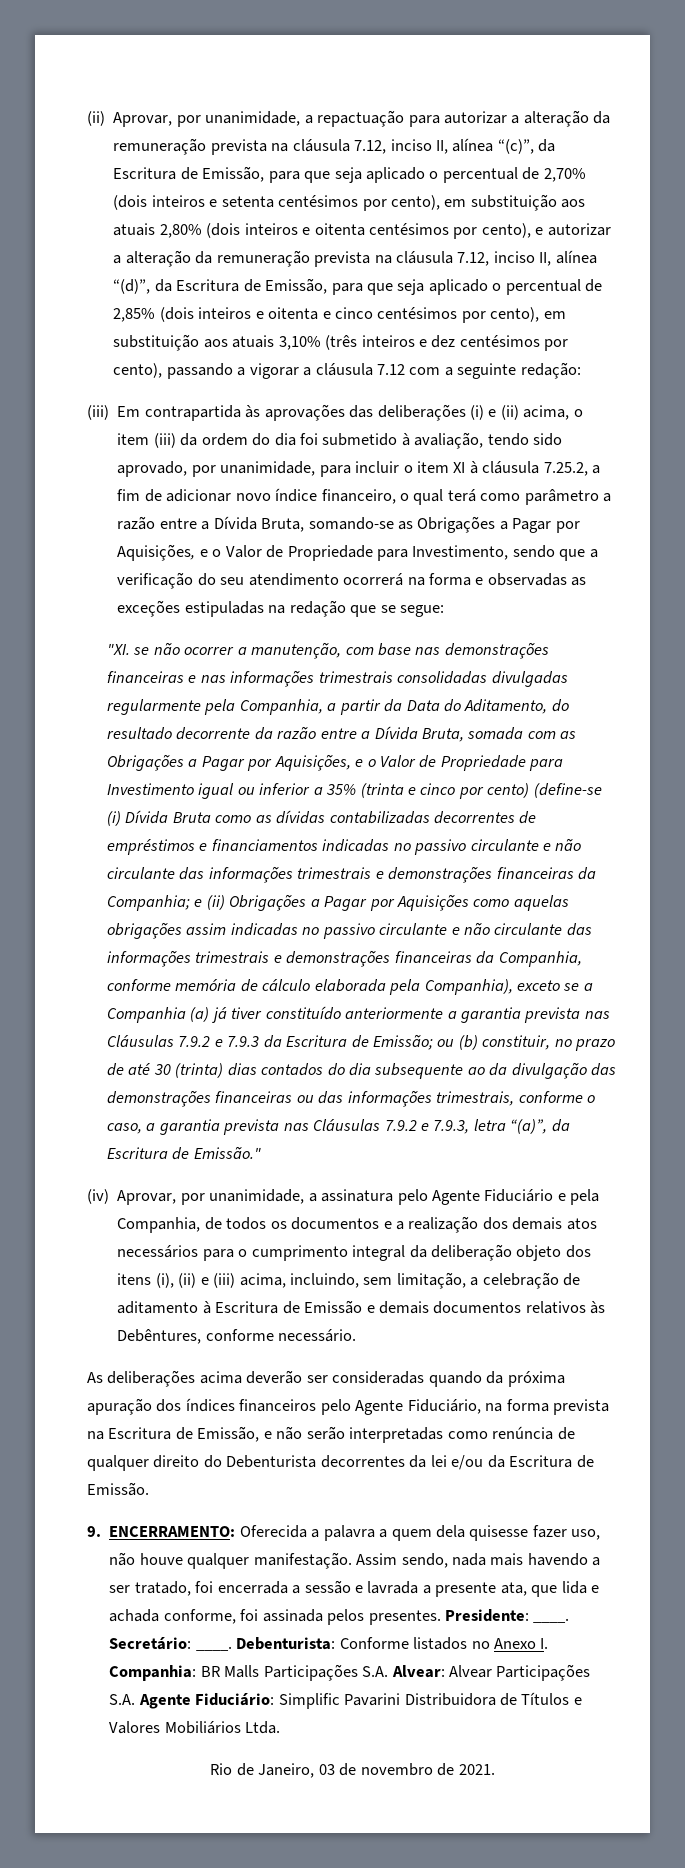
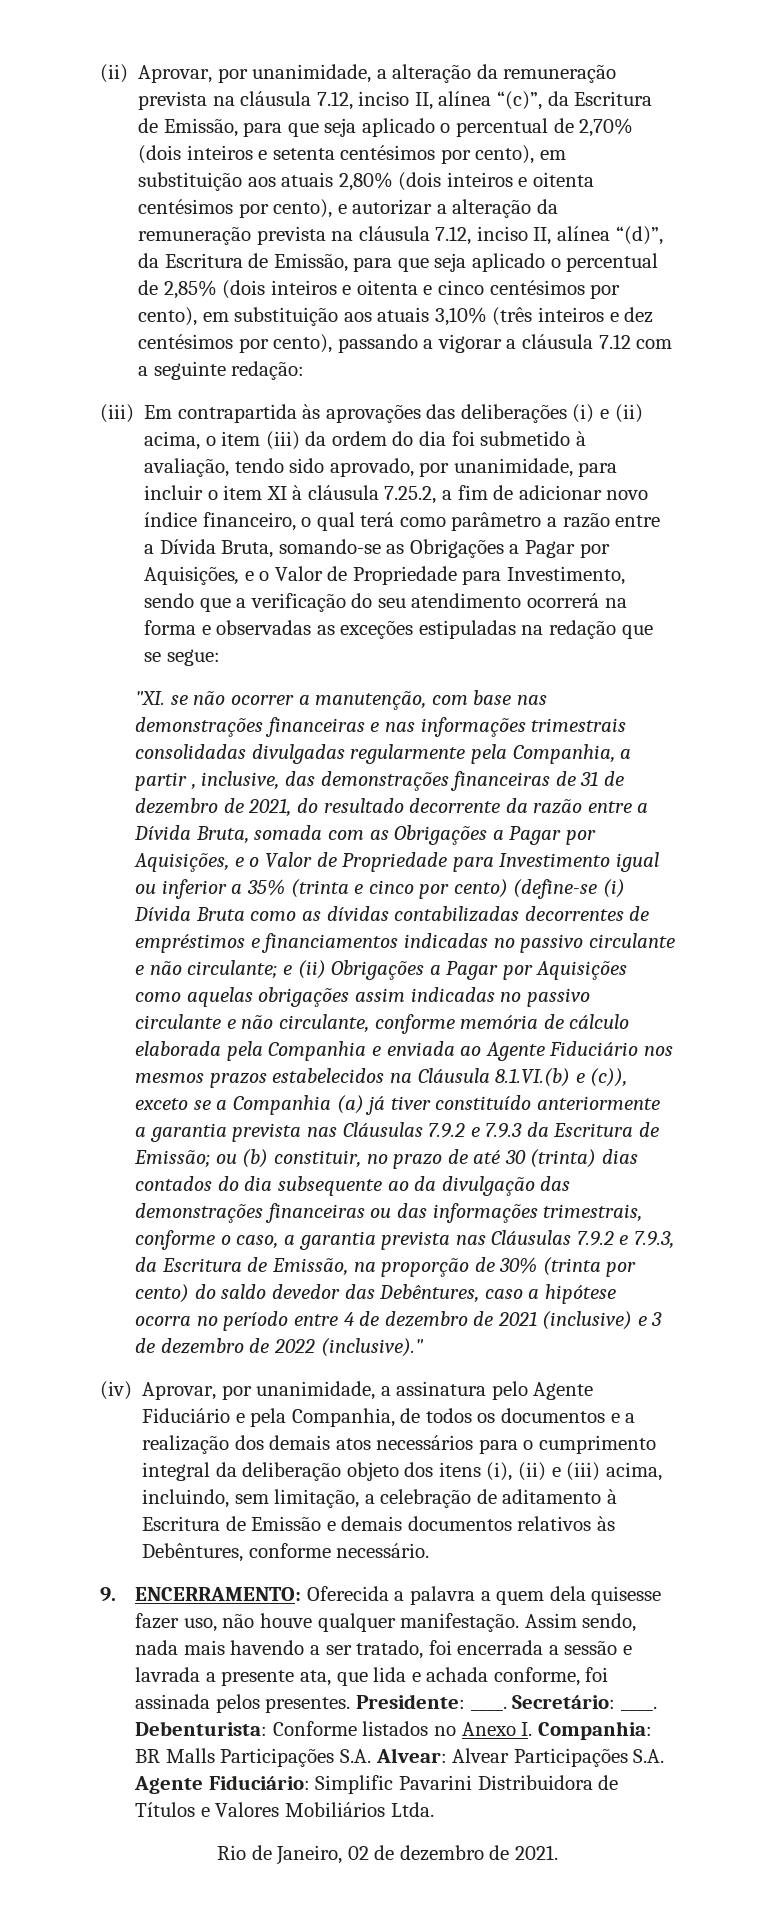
- (ii) Aprovar, por unanimidade, a repactuação para autorizar a alteração da remuneração prevista na cláusula 7.12, inciso II, alínea “(c)”, da Escritura de Emissão, para que seja aplicado o percentual de 2,70% (dois inteiros e setenta centésimos por cento), em substituição aos atuais 2,80% (dois inteiros e oitenta centésimos por cento), e autorizar a alteração da remuneração prevista na cláusula 7.12, inciso II, alínea “(d)”, da Escritura de Emissão, para que seja aplicado o percentual de 2,85% (dois inteiros e oitenta e cinco centésimos por cento), em substituição aos atuais 3,10% (três inteiros e dez centésimos por cento), passando a vigorar a cláusula 7.12 com a seguinte redação:
+ (ii) Aprovar, por unanimidade, a alteração da remuneração prevista na cláusula 7.12, inciso II, alínea “(c)”, da Escritura de Emissão, para que seja aplicado o percentual de 2,70% (dois inteiros e setenta centésimos por cento), em substituição aos atuais 2,80% (dois inteiros e oitenta centésimos por cento), e autorizar a alteração da remuneração prevista na cláusula 7.12, inciso II, alínea “(d)”, da Escritura de Emissão, para que seja aplicado o percentual de 2,85% (dois inteiros e oitenta e cinco centésimos por cento), em substituição aos atuais 3,10% (três inteiros e dez centésimos por cento), passando a vigorar a cláusula 7.12 com a seguinte redação:
- "XI. se não ocorrer a manutenção, com base nas demonstrações financeiras e nas informações trimestrais consolidadas divulgadas regularmente pela Companhia, a partir da Data do Aditamento, do resultado decorrente da razão entre a Dívida Bruta, somada com as Obrigações a Pagar por Aquisições, e o Valor de Propriedade para Investimento igual ou inferior a 35% (trinta e cinco por cento) (define-se (i) Dívida Bruta como as dívidas contabilizadas decorrentes de empréstimos e financiamentos indicadas no passivo circulante e não circulante das informações trimestrais e demonstrações financeiras da Companhia;
+ "XI. se não ocorrer a manutenção, com base nas demonstrações financeiras e nas informações trimestrais consolidadas divulgadas regularmente pela Companhia, a partir , inclusive, das demonstrações financeiras de 31 de dezembro de 2021, do resultado decorrente da razão entre a Dívida Bruta, somada com as Obrigações a Pagar por Aquisições, e o Valor de Propriedade para Investimento igual ou inferior a 35% (trinta e cinco por cento) (define-se (i) Dívida Bruta como as dívidas contabilizadas decorrentes de empréstimos e financiamentos indicadas no passivo circulante e não circulante;
- e (ii) Obrigações a Pagar por Aquisições como aquelas obrigações assim indicadas no passivo circulante e não circulante das informações trimestrais e demonstrações financeiras da Companhia, conforme memória de cálculo elaborada pela Companhia), exceto se a Companhia (a) já tiver constituído anteriormente a garantia prevista nas Cláusulas 7.9.2 e 7.9.3 da Escritura de Emissão;
+ e (ii) Obrigações a Pagar por Aquisições como aquelas obrigações assim indicadas no passivo circulante e não circulante, conforme memória de cálculo elaborada pela Companhia e enviada ao Agente Fiduciário nos mesmos prazos estabelecidos na Cláusula 8.1.VI.(b) e (c)), exceto se a Companhia (a) já tiver constituído anteriormente a garantia prevista nas Cláusulas 7.9.2 e 7.9.3 da Escritura de Emissão;
- ou (b) constituir, no prazo de até 30 (trinta) dias contados do dia subsequente ao da divulgação das demonstrações financeiras ou das informações trimestrais, conforme o caso, a garantia prevista nas Cláusulas 7.9.2 e 7.9.3, letra “(a)”, da Escritura de Emissão."
+ ou (b) constituir, no prazo de até 30 (trinta) dias contados do dia subsequente ao da divulgação das demonstrações financeiras ou das informações trimestrais, conforme o caso, a garantia prevista nas Cláusulas 7.9.2 e 7.9.3, da Escritura de Emissão, na proporção de 30% (trinta por cento) do saldo devedor das Debêntures, caso a hipótese ocorra no período entre 4 de dezembro de 2021 (inclusive) e 3 de dezembro de 2022 (inclusive)."
- As deliberações acima deverão ser consideradas quando da próxima apuração dos índices financeiros pelo Agente Fiduciário, na forma prevista na Escritura de Emissão, e não serão interpretadas como renúncia de qualquer direito do Debenturista decorrentes da lei e/ou da Escritura de Emissão.
- Rio de Janeiro, 03 de novembro de 2021.
+ Rio de Janeiro, 02 de dezembro de 2021.

